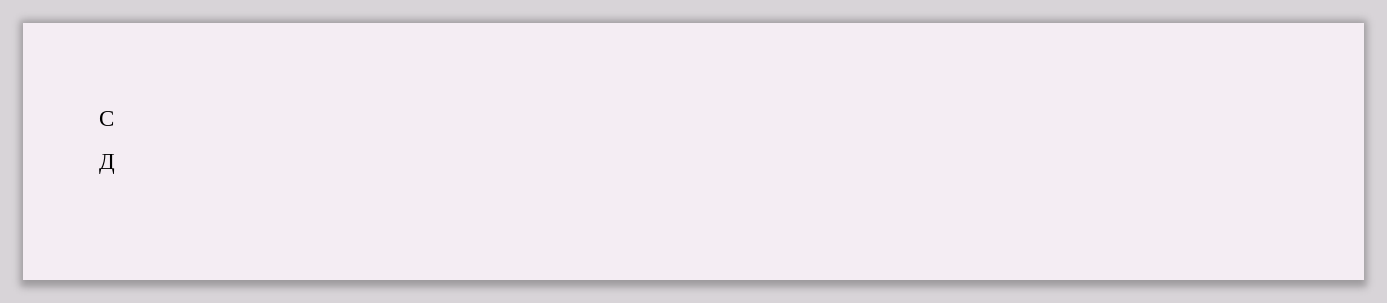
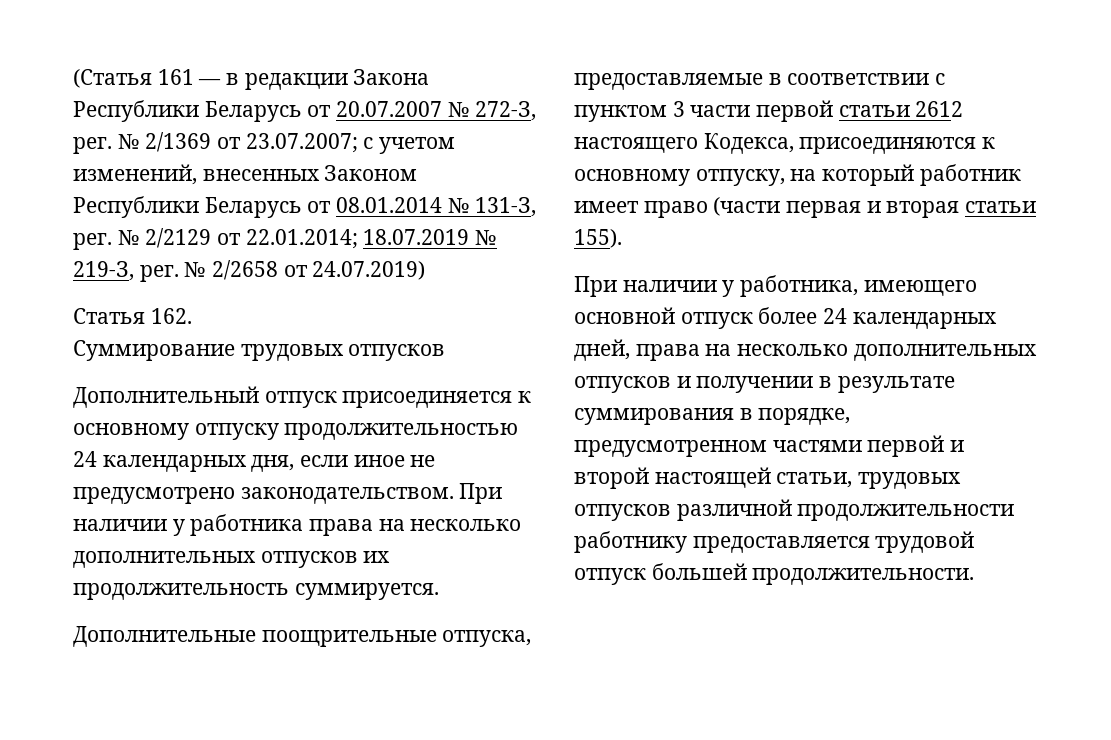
- С
- Д
+ (Статья 161 — в редакции Закона Республики Беларусь от 20.07.2007 № 272-З, рег. № 2/1369 от 23.07.2007; с учетом изменений, внесенных Законом Республики Беларусь от 08.01.2014 № 131-З, рег. № 2/2129 от 22.01.2014; 18.07.2019 № 219-З, рег. № 2/2658 от 24.07.2019)
+ Статья 162.
+ Суммирование трудовых отпусков
+ Дополнительный отпуск присоединяется к основному отпуску продолжительностью 24 календарных дня, если иное не предусмотрено законодательством. При наличии у работника права на несколько дополнительных отпусков их продолжительность суммируется.
+ Дополнительные поощрительные отпуска, предоставляемые в соответствии с пунктом 3 части первой статьи 2612 настоящего Кодекса, присоединяются к основному отпуску, на который работник имеет право (части первая и вторая статьи 155).
+ При наличии у работника, имеющего основной отпуск более 24 календарных дней, права на несколько дополнительных отпусков и получении в результате суммирования в порядке, предусмотренном частями первой и второй настоящей статьи, трудовых отпусков различной продолжительности работнику предоставляется трудовой отпуск большей продолжительности.

